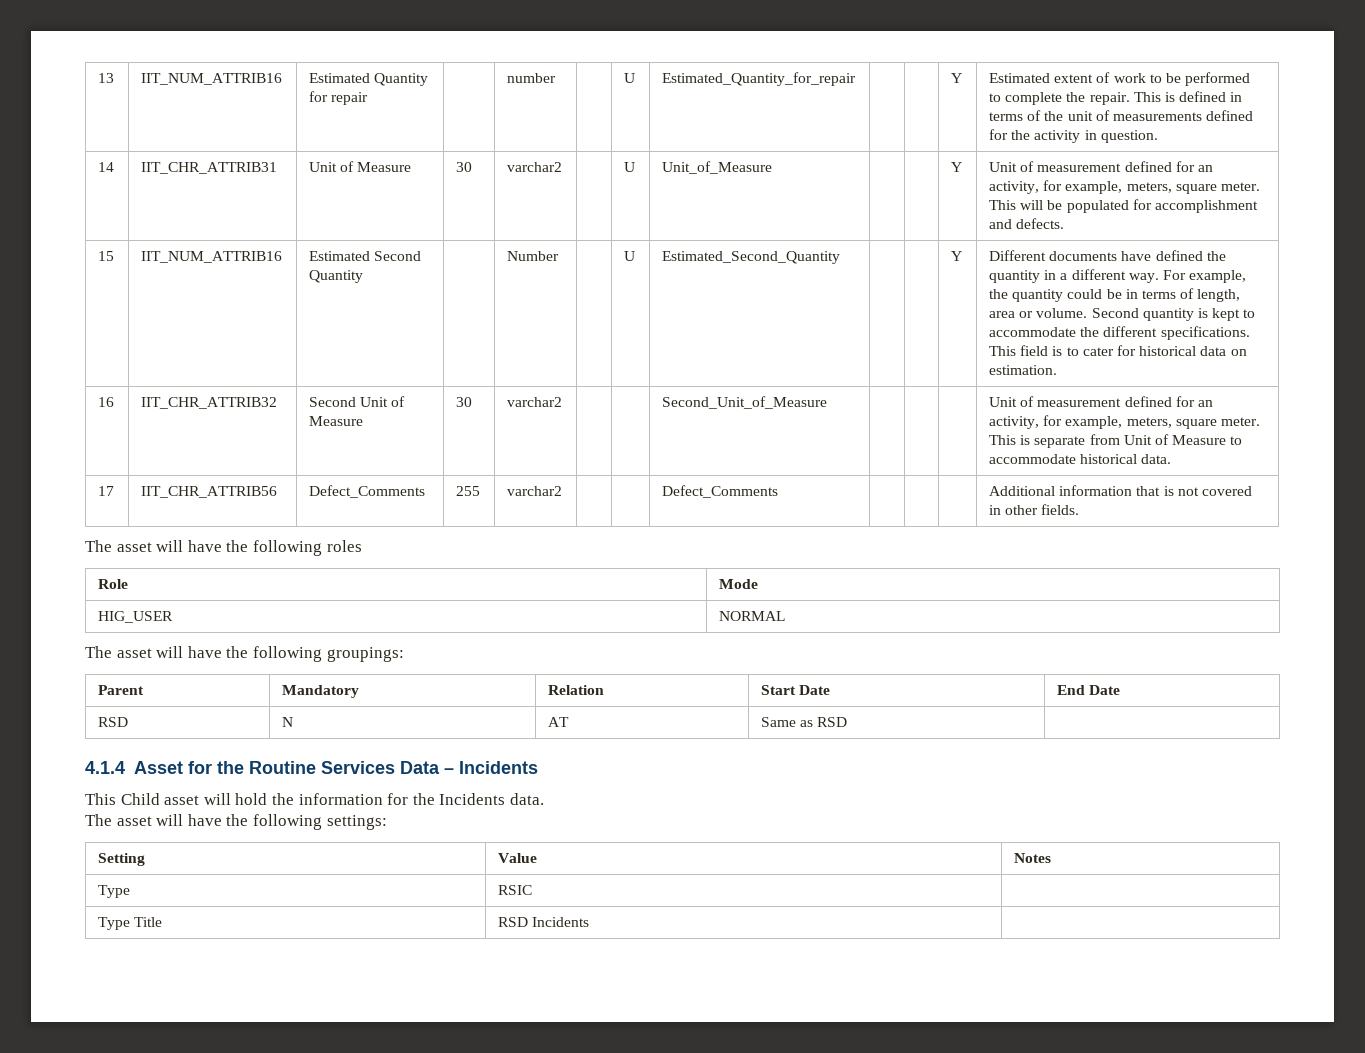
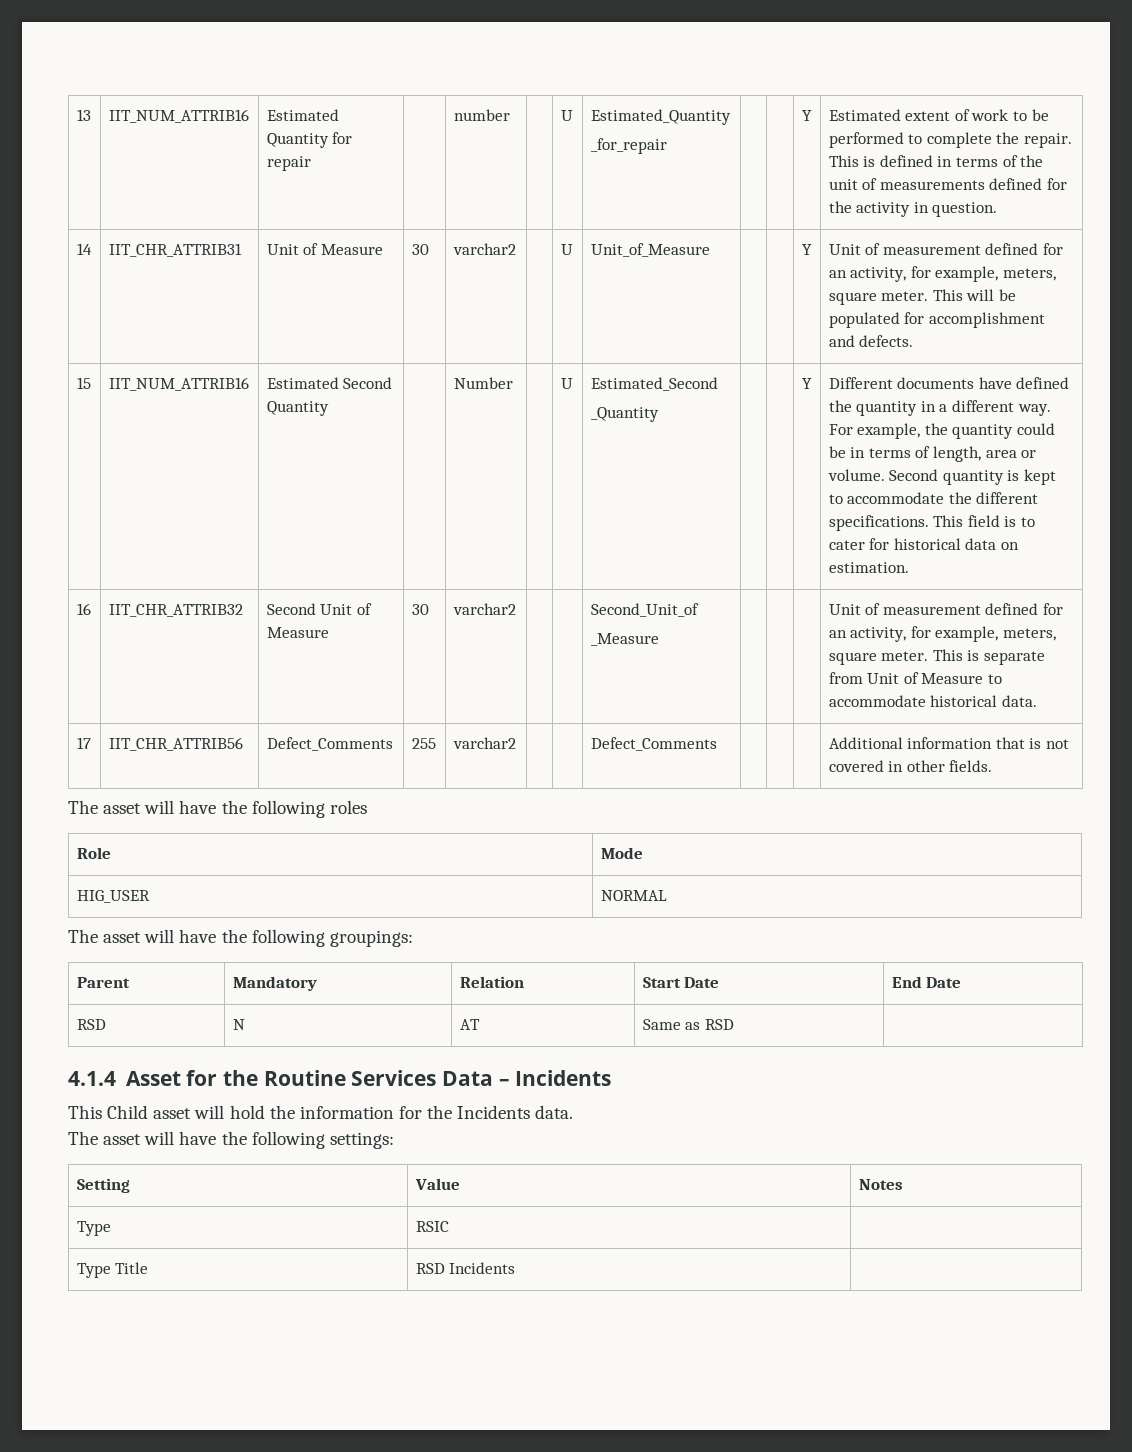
- 13 | IIT_NUM_ATTRIB16 | Estimated Quantity for repair | | number | | U | Estimated_Quantity_for_repair | | | Y | Estimated extent of work to be performed to complete the repair. This is defined in terms of the unit of measurements defined for the activity in question.
+ 13 | IIT_NUM_ATTRIB16 | Estimated Quantity for repair | | number | | U | Estimated_Quantity
+ _for_repair | | | Y | Estimated extent of work to be performed to complete the repair. This is defined in terms of the unit of measurements defined for the activity in question.
- Estimated_Second_Quantity
+ Estimated_Second
+ _Quantity
- 16 | IIT_CHR_ATTRIB32 | Second Unit of Measure | 30 | varchar2 | | | Second_Unit_of_Measure | | | | Unit of measurement defined for an activity, for example, meters, square meter. This is separate from Unit of Measure to accommodate historical data.
+ 16 | IIT_CHR_ATTRIB32 | Second Unit of Measure | 30 | varchar2 | | | Second_Unit_of
+ _Measure | | | | Unit of measurement defined for an activity, for example, meters, square meter. This is separate from Unit of Measure to accommodate historical data.

